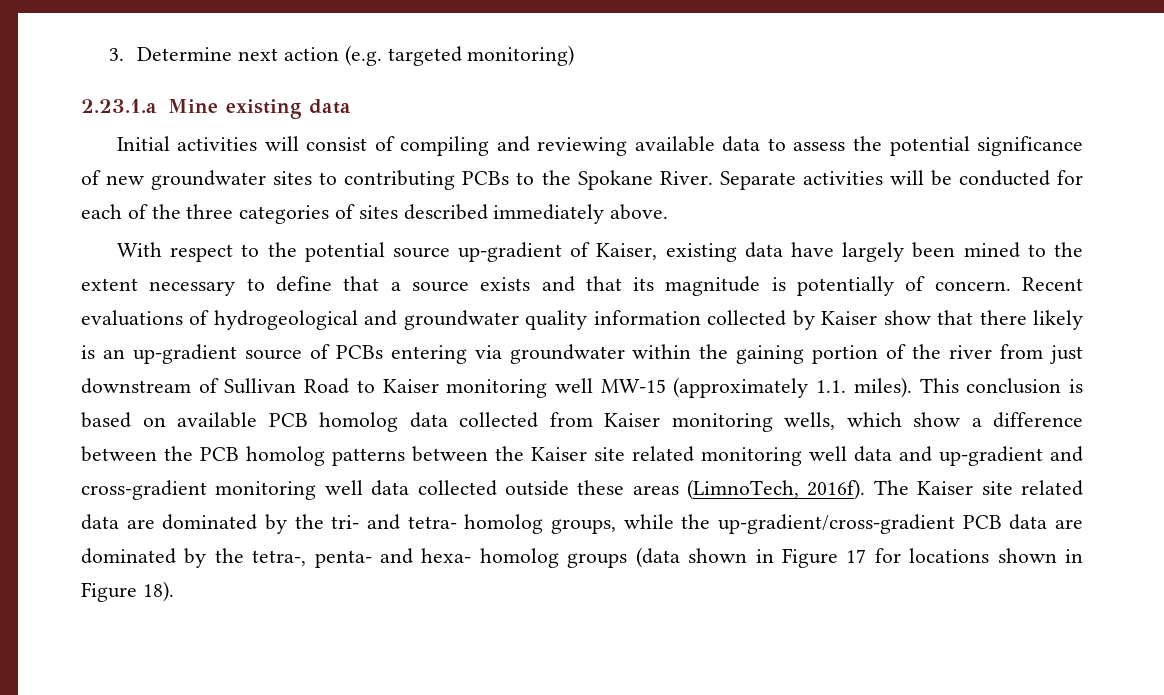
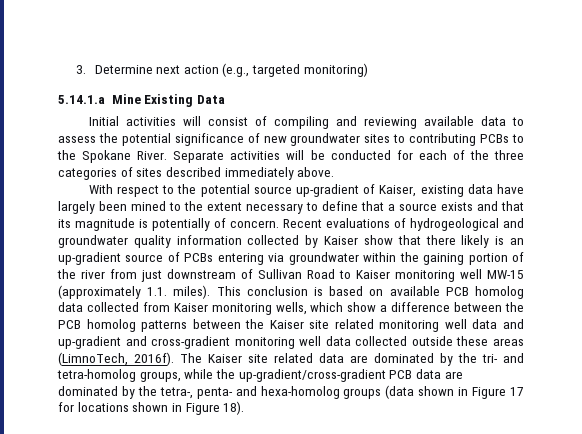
- 3. Determine next action (e.g. targeted monitoring)
+ 3. Determine next action (e.g., targeted monitoring)
- 2.23.1.a Mine existing data
+ 5.14.1.a Mine Existing Data
- The Kaiser site related data are dominated by the tri- and tetra- homolog groups, while the up-gradient/cross-gradient PCB data are dominated by the tetra-, penta- and hexa- homolog groups (data shown in Figure 17 for locations shown in Figure 18).
+ The Kaiser site related data are dominated by the tri- and tetra-homolog groups, while the up-gradient/cross-gradient PCB data are dominated by the tetra-, penta- and hexa-homolog groups (data shown in Figure 17 for locations shown in Figure 18).

